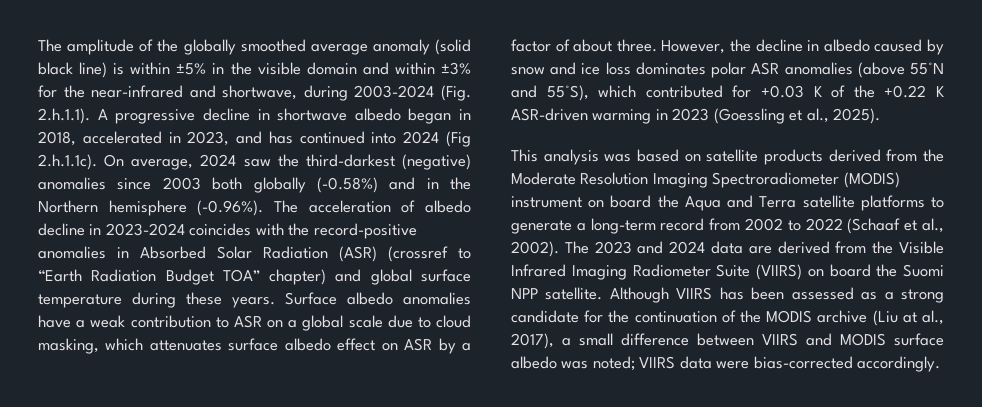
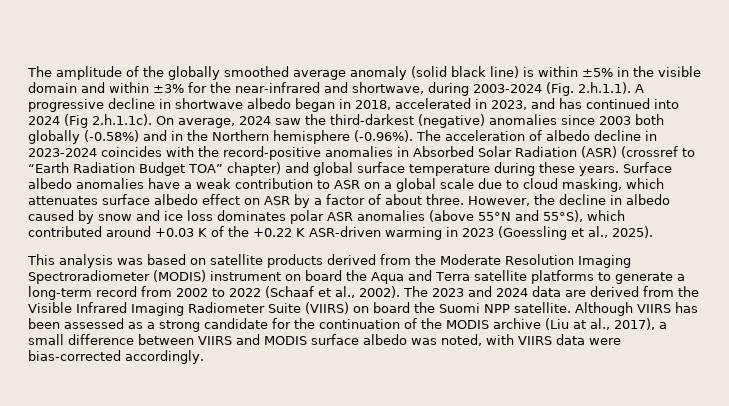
- However, the decline in albedo caused by snow and ice loss dominates polar ASR anomalies (above 55°N and 55°S), which contributed for +0.03 K of the +0.22 K ASR-driven warming in 2023 (Goessling et al., 2025).
+ However, the decline in albedo caused by snow and ice loss dominates polar ASR anomalies (above 55°N and 55°S), which contributed around +0.03 K of the +0.22 K ASR-driven warming in 2023 (Goessling et al., 2025).
- Although VIIRS has been assessed as a strong candidate for the continuation of the MODIS archive (Liu at al., 2017), a small difference between VIIRS and MODIS surface albedo was noted; VIIRS data were bias-corrected accordingly.
+ Although VIIRS has been assessed as a strong candidate for the continuation of the MODIS archive (Liu at al., 2017), a small difference between VIIRS and MODIS surface albedo was noted, with VIIRS data were bias-corrected accordingly.

